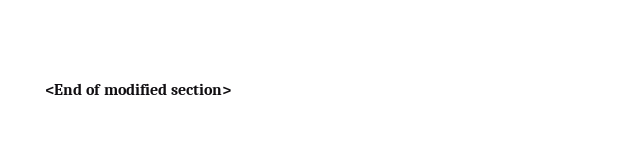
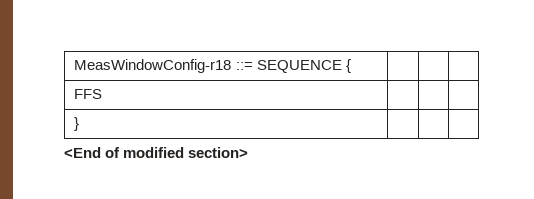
+ MeasWindowConfig-r18 ::= SEQUENCE { | | |
+ FFS | | |
+ } | | |

